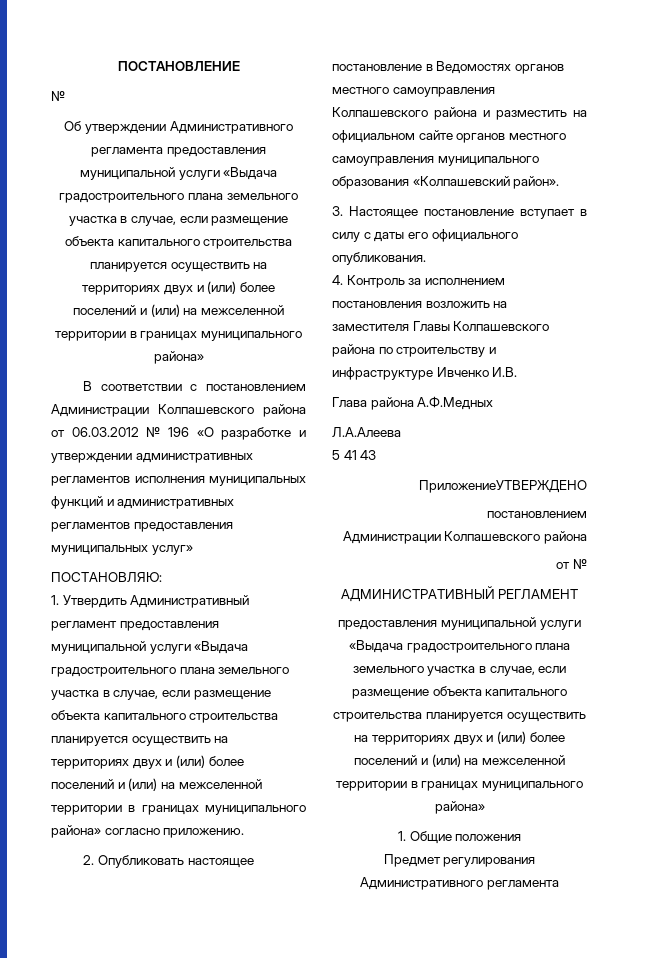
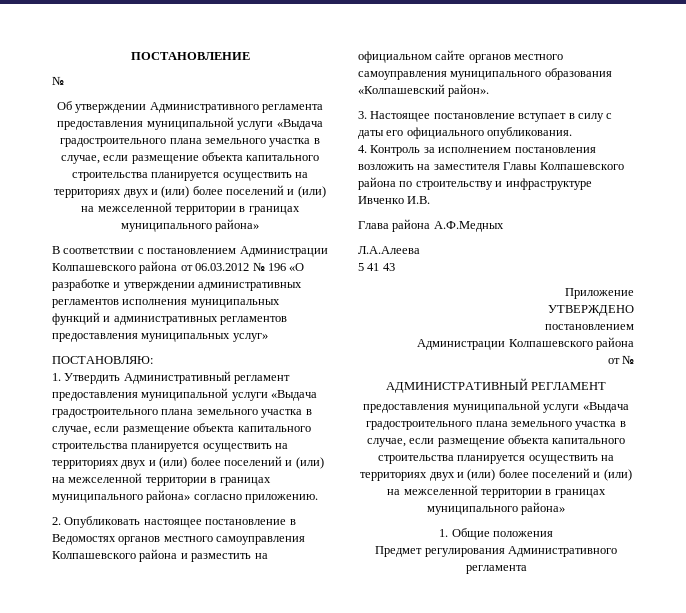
- ПриложениеУТВЕРЖДЕНО
+ Приложение
+ УТВЕРЖДЕНО

